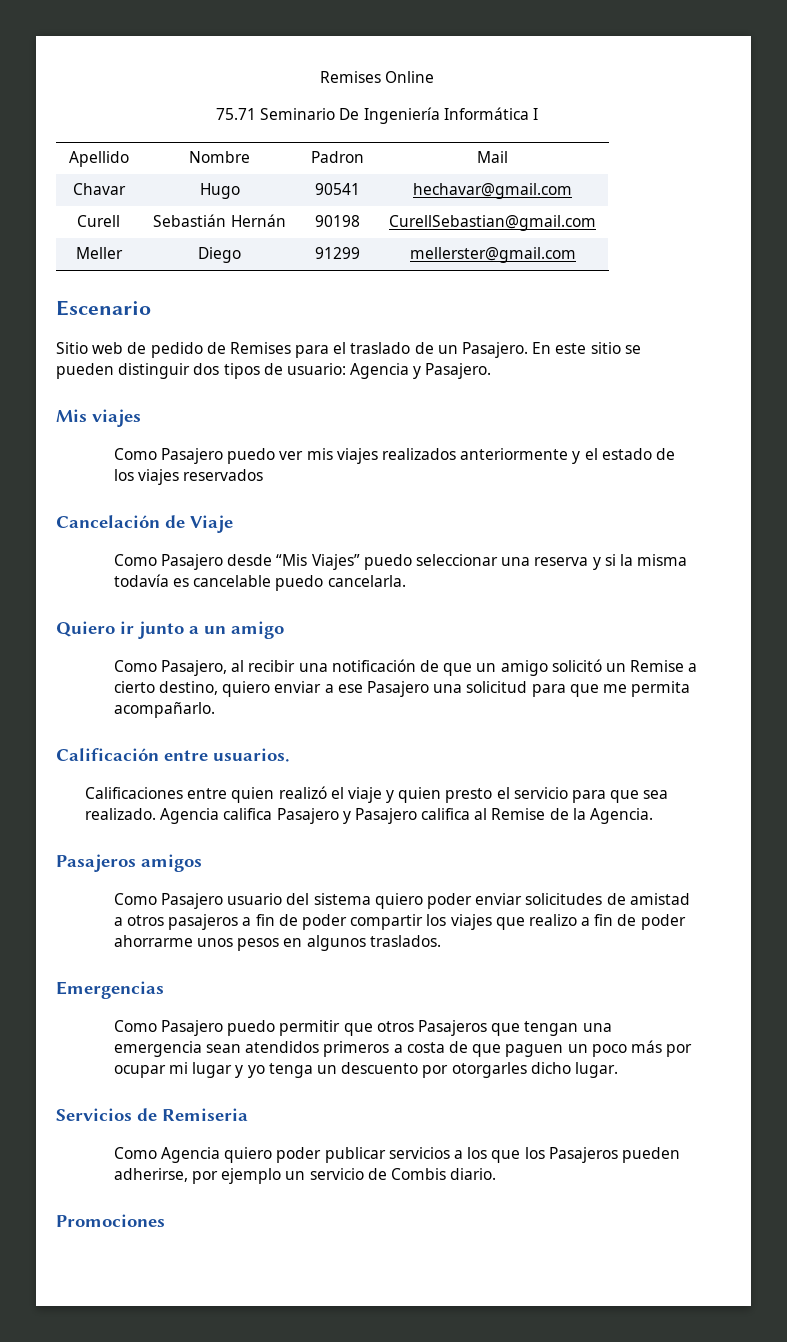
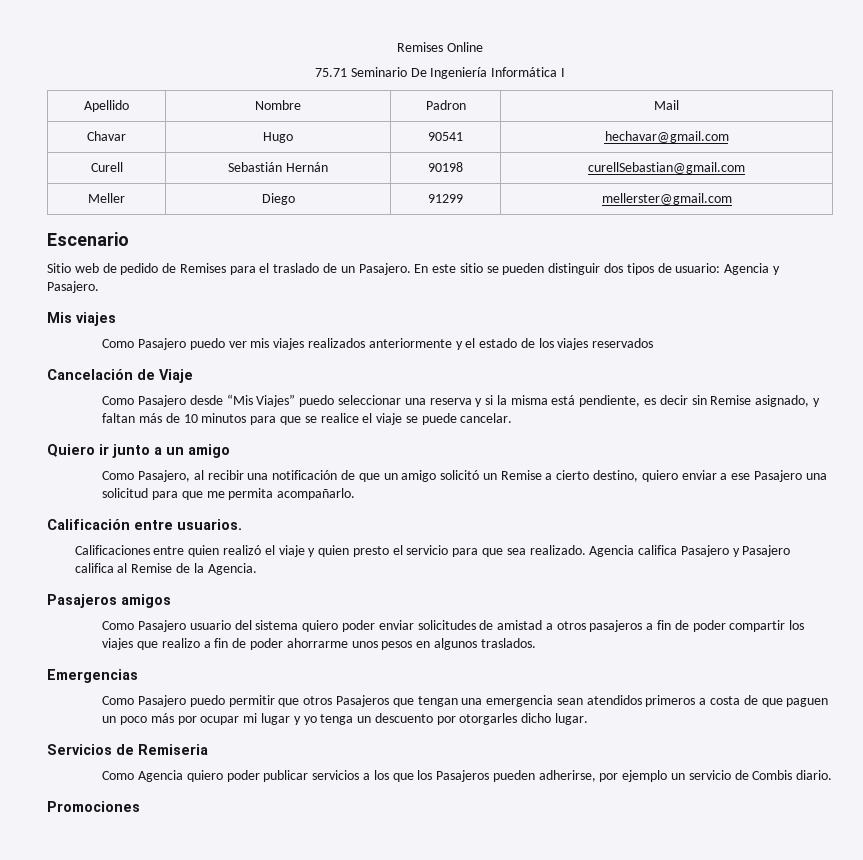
- Curell | Sebastián Hernán | 90198 | CurellSebastian@gmail.com
+ Curell | Sebastián Hernán | 90198 | curellSebastian@gmail.com
- Como Pasajero desde “Mis Viajes” puedo seleccionar una reserva y si la misma todavía es cancelable puedo cancelarla.
+ Como Pasajero desde “Mis Viajes” puedo seleccionar una reserva y si la misma está pendiente, es decir sin Remise asignado, y faltan más de 10 minutos para que se realice el viaje se puede cancelar.

